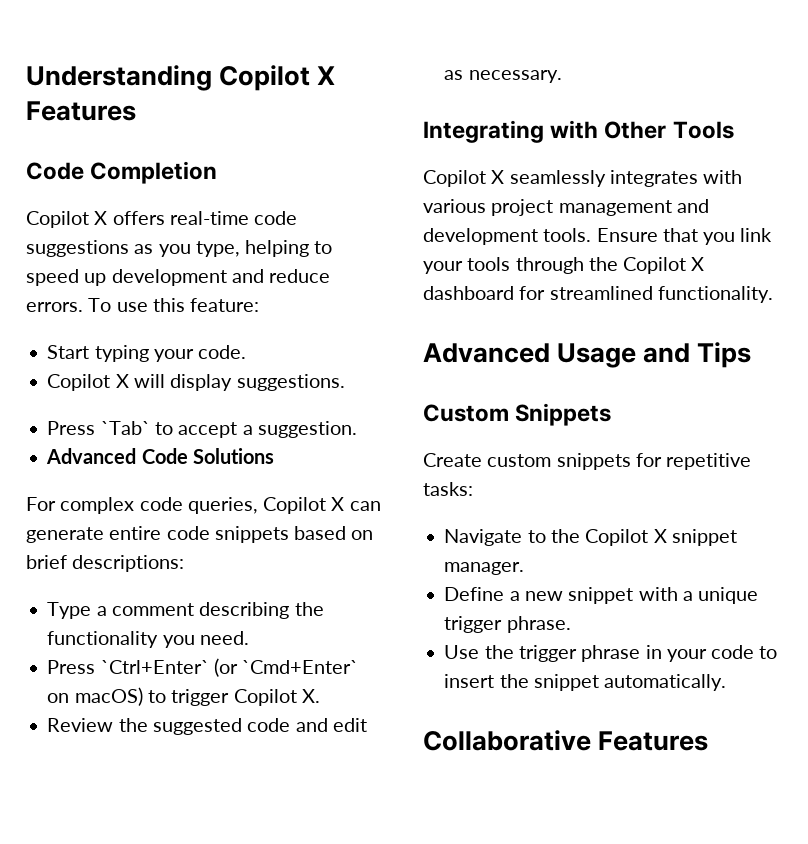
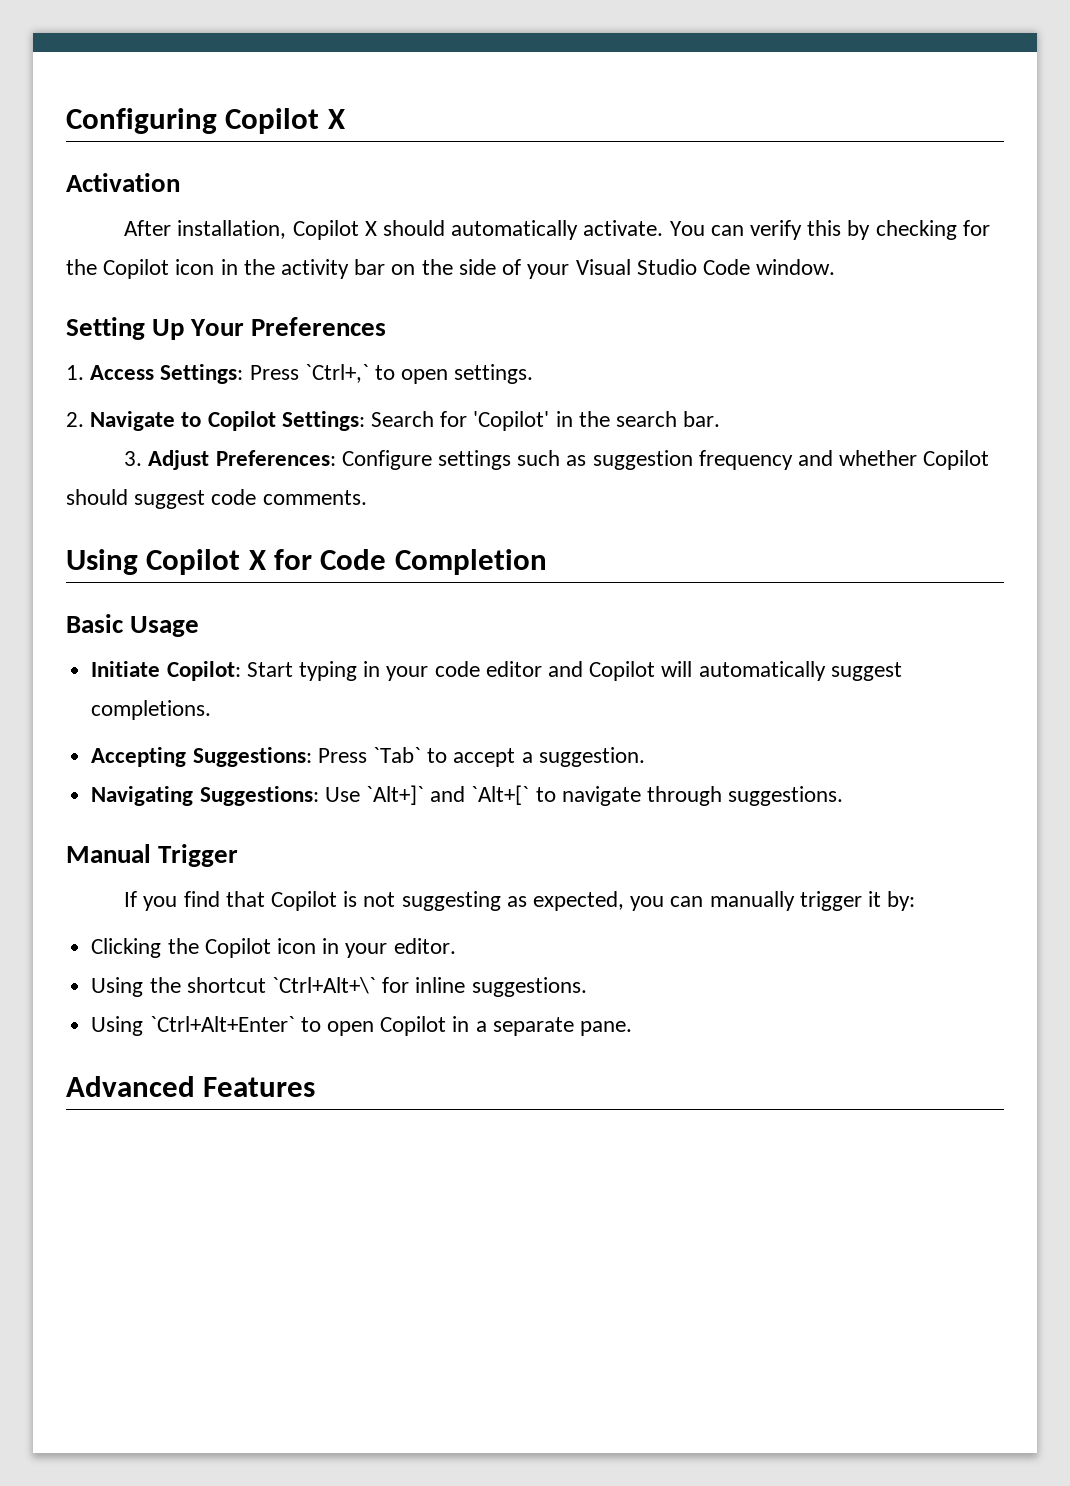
- Understanding Copilot X Features
- Code Completion
- Copilot X offers real-time code suggestions as you type, helping to speed up development and reduce errors. To use this feature:
- Start typing your code.
- Copilot X will display suggestions.
- Press `Tab` to accept a suggestion.
+ Configuring Copilot X
+ Activation
+ After installation, Copilot X should automatically activate. You can verify this by checking for the Copilot icon in the activity bar on the side of your Visual Studio Code window.
+ Setting Up Your Preferences
+ 1. Access Settings: Press `Ctrl+,` to open settings.
+ 2. Navigate to Copilot Settings: Search for 'Copilot' in the search bar.
+ 3. Adjust Preferences: Configure settings such as suggestion frequency and whether Copilot should suggest code comments.
+ Using Copilot X for Code Completion
+ Basic Usage
+ Initiate Copilot: Start typing in your code editor and Copilot will automatically suggest completions.
+ Accepting Suggestions: Press `Tab` to accept a suggestion.
- Advanced Code Solutions
- For complex code queries, Copilot X can generate entire code snippets based on brief descriptions:
- Type a comment describing the functionality you need.
- Press `Ctrl+Enter` (or `Cmd+Enter` on macOS) to trigger Copilot X.
- Review the suggested code and edit as necessary.
- Integrating with Other Tools
- Copilot X seamlessly integrates with various project management and development tools. Ensure that you link your tools through the Copilot X dashboard for streamlined functionality.
- Advanced Usage and Tips
- Custom Snippets
- Create custom snippets for repetitive tasks:
- Navigate to the Copilot X snippet manager.
- Define a new snippet with a unique trigger phrase.
- Use the trigger phrase in your code to insert the snippet automatically.
- Collaborative Features
+ Navigating Suggestions: Use `Alt+]` and `Alt+[` to navigate through suggestions.
+ Manual Trigger
+ If you find that Copilot is not suggesting as expected, you can manually trigger it by:
+ Clicking the Copilot icon in your editor.
+ Using the shortcut `Ctrl+Alt+\` for inline suggestions.
+ Using `Ctrl+Alt+Enter` to open Copilot in a separate pane.
+ Advanced Features

